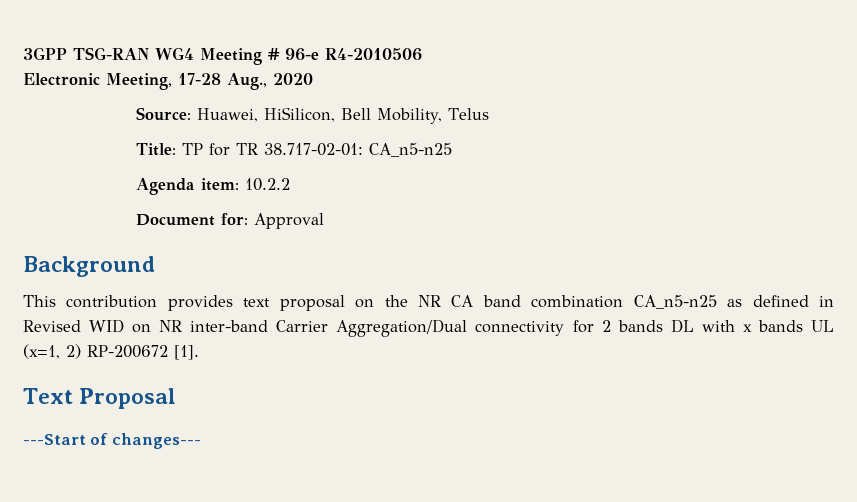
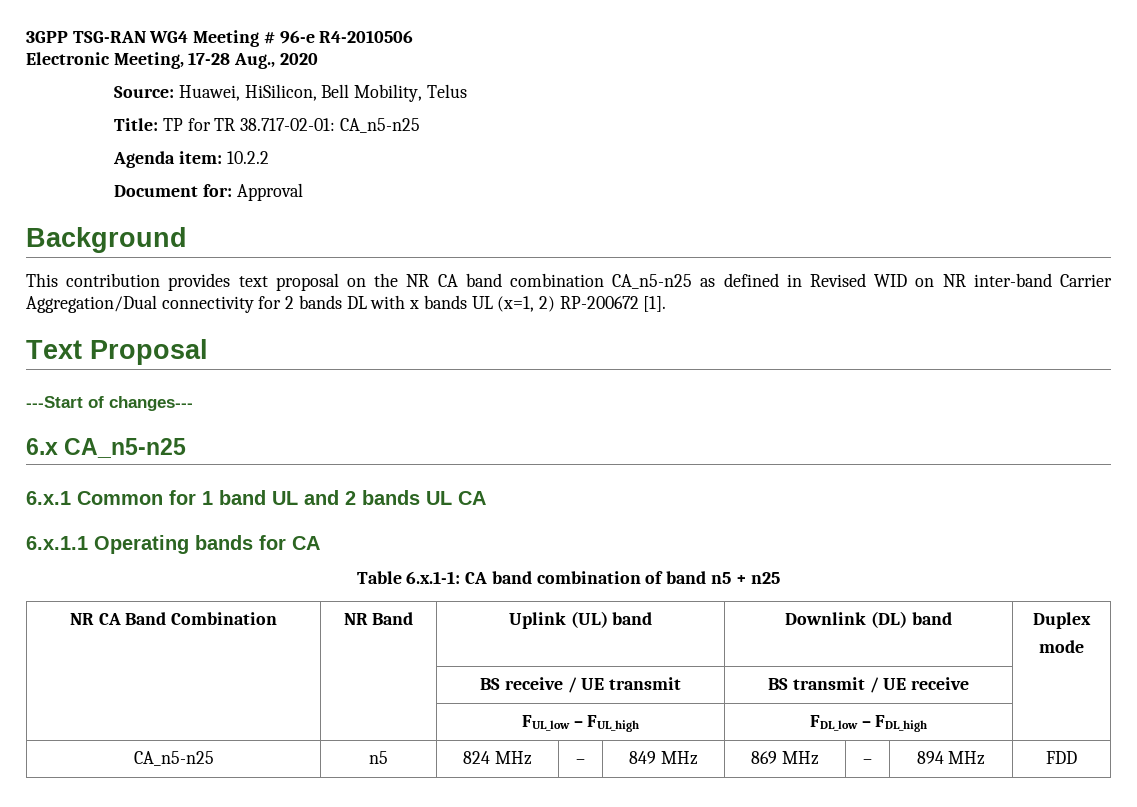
+ 6.x CA_n5-n25
+ 6.x.1 Common for 1 band UL and 2 bands UL CA
+ 6.x.1.1 Operating bands for CA
+ Table 6.x.1-1: CA band combination of band n5 + n25
+ NR CA Band Combination | NR Band | Uplink (UL) band | Downlink (DL) band | Duplex
+ mode
+ | | BS receive / UE transmit | BS transmit / UE receive |
+ | | FUL_low – FUL_high | FDL_low – FDL_high |
+ CA_n5-n25 | n5 | 824 MHz | – | 849 MHz | 869 MHz | – | 894 MHz | FDD

